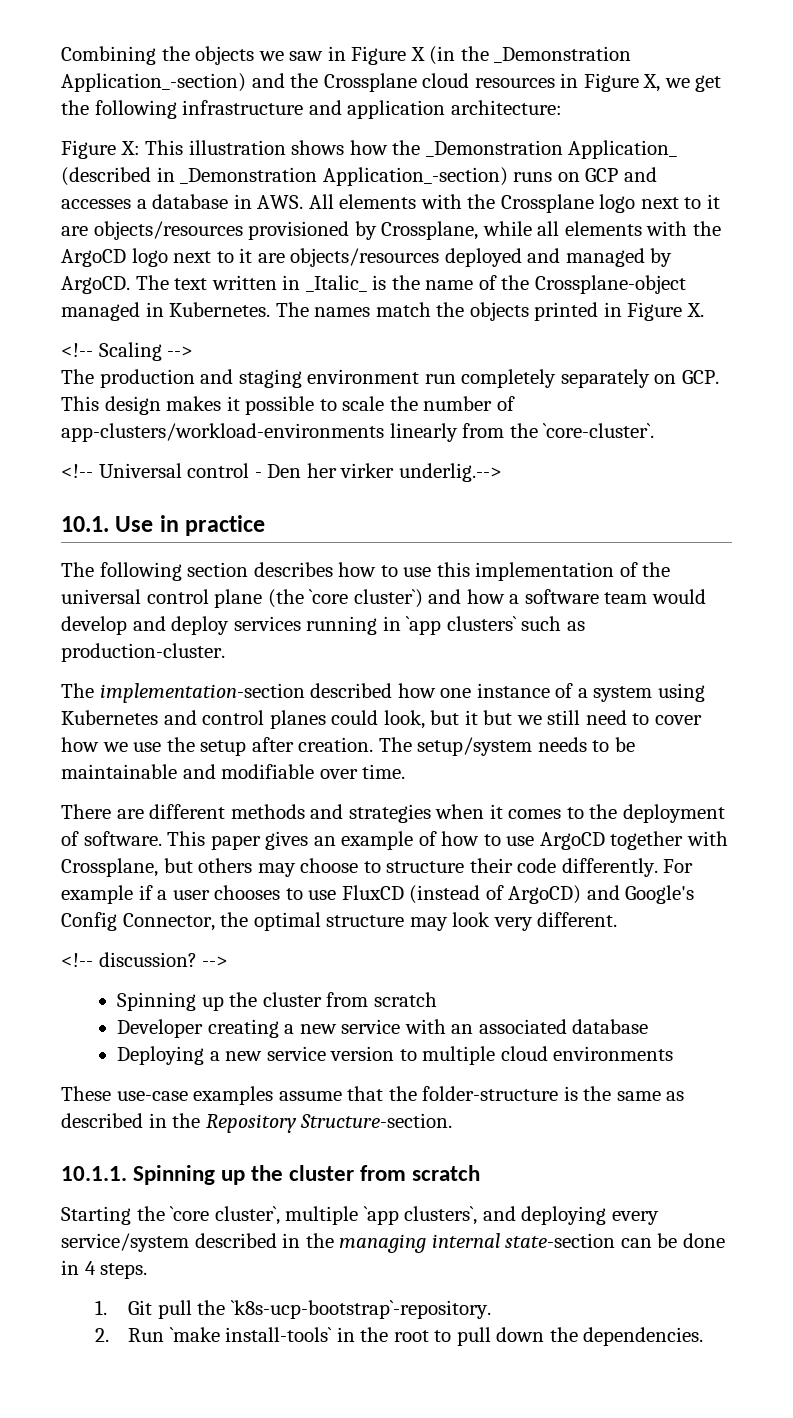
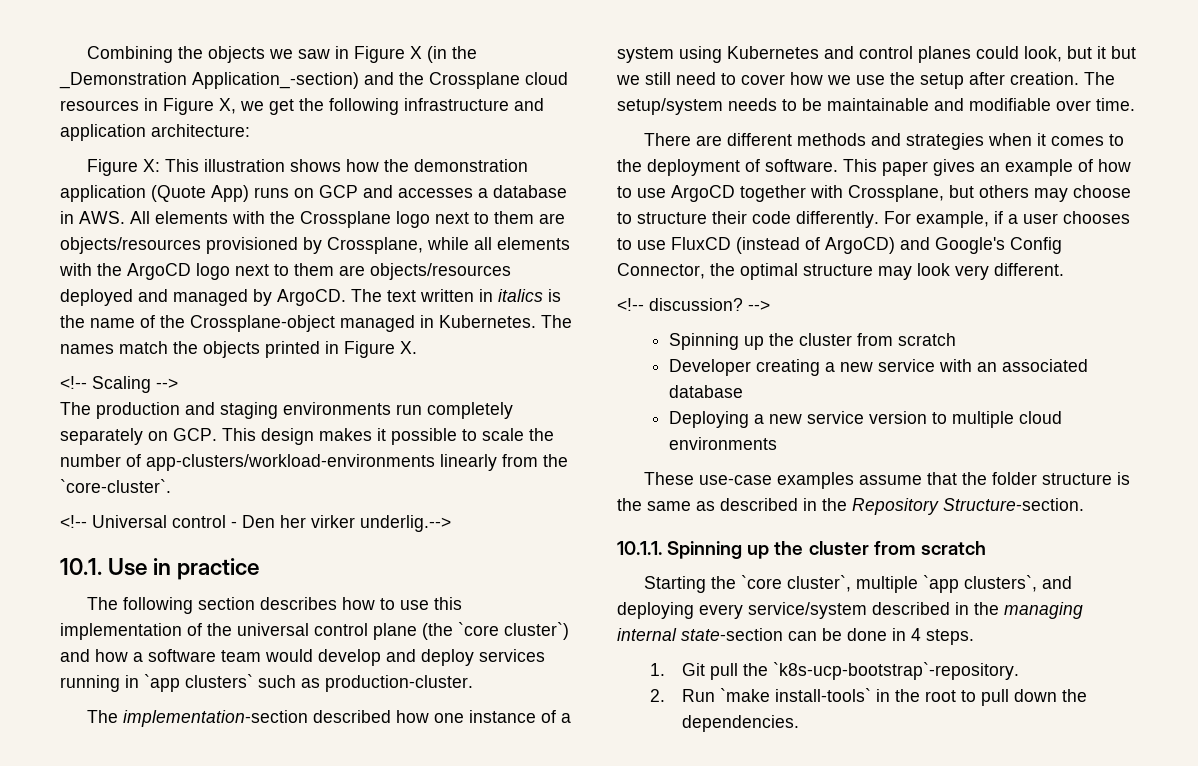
- Figure X: This illustration shows how the _Demonstration Application_ (described in _Demonstration Application_-section) runs on GCP and accesses a database in AWS. All elements with the Crossplane logo next to it are objects/resources provisioned by Crossplane, while all elements with the ArgoCD logo next to it are objects/resources deployed and managed by ArgoCD.
+ Figure X: This illustration shows how the demonstration application (Quote App) runs on GCP and accesses a database in AWS. All elements with the Crossplane logo next to them are objects/resources provisioned by Crossplane, while all elements with the ArgoCD logo next to them are objects/resources deployed and managed by ArgoCD.
- The text written in _Italic_ is the name of the Crossplane-object managed in Kubernetes.
+ The text written in italics is the name of the Crossplane-object managed in Kubernetes.
- The production and staging environment run completely separately on GCP. This design makes it possible to scale the number of app-clusters/workload-environments linearly from the `core-cluster`.
+ The production and staging environments run completely separately on GCP. This design makes it possible to scale the number of app-clusters/workload-environments linearly from the `core-cluster`.
- For example if a user chooses to use FluxCD (instead of ArgoCD) and Google's Config Connector, the optimal structure may look very different.
+ For example, if a user chooses to use FluxCD (instead of ArgoCD) and Google's Config Connector, the optimal structure may look very different.
- These use-case examples assume that the folder-structure is the same as described in the Repository Structure-section.
+ These use-case examples assume that the folder structure is the same as described in the Repository Structure-section.

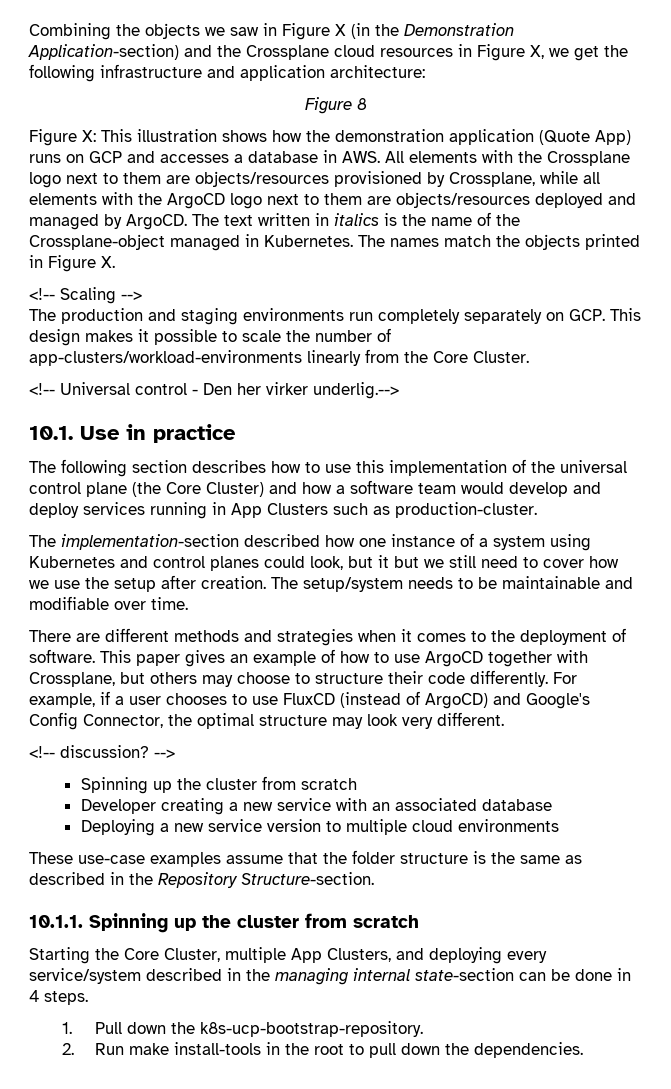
- Combining the objects we saw in Figure X (in the _Demonstration Application_-section) and the Crossplane cloud resources in Figure X, we get the following infrastructure and application architecture:
+ Combining the objects we saw in Figure X (in the Demonstration Application-section) and the Crossplane cloud resources in Figure X, we get the following infrastructure and application architecture:
+ Figure 8
- The production and staging environments run completely separately on GCP. This design makes it possible to scale the number of app-clusters/workload-environments linearly from the `core-cluster`.
+ The production and staging environments run completely separately on GCP. This design makes it possible to scale the number of app-clusters/workload-environments linearly from the Core Cluster.
- The following section describes how to use this implementation of the universal control plane (the `core cluster`) and how a software team would develop and deploy services running in `app clusters` such as production-cluster.
+ The following section describes how to use this implementation of the universal control plane (the Core Cluster) and how a software team would develop and deploy services running in App Clusters such as production-cluster.
- Starting the `core cluster`, multiple `app clusters`, and deploying every service/system described in the managing internal state-section can be done in 4 steps.
+ Starting the Core Cluster, multiple App Clusters, and deploying every service/system described in the managing internal state-section can be done in 4 steps.
- 1. Git pull the `k8s-ucp-bootstrap`-repository.
+ 1. Pull down the k8s-ucp-bootstrap-repository.
- 2. Run `make install-tools` in the root to pull down the dependencies.
+ 2. Run make install-tools in the root to pull down the dependencies.

